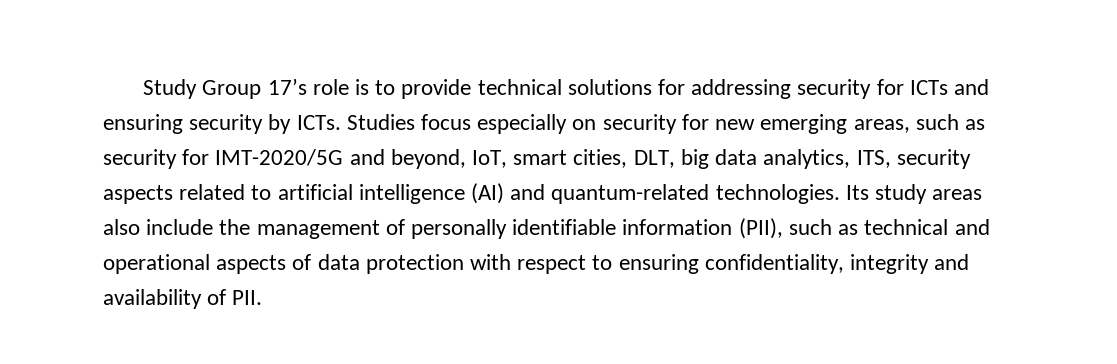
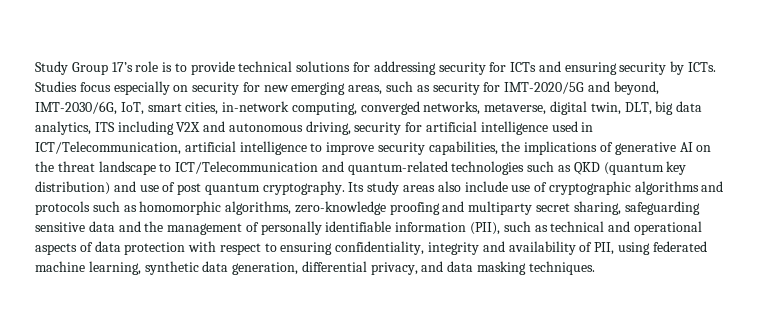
- Studies focus especially on security for new emerging areas, such as security for IMT-2020/5G and beyond, IoT, smart cities, DLT, big data analytics, ITS, security aspects related to artificial intelligence (AI) and quantum-related technologies.
+ Studies focus especially on security for new emerging areas, such as security for IMT-2020/5G and beyond, IMT-2030/6G, IoT, smart cities, in-network computing, converged networks, metaverse, digital twin, DLT, big data analytics, ITS including V2X and autonomous driving, security for artificial intelligence used in ICT/Telecommunication, artificial intelligence to improve security capabilities, the implications of generative AI on the threat landscape to ICT/Telecommunication and quantum-related technologies such as QKD (quantum key distribution) and use of post quantum cryptography.
- Its study areas also include the management of personally identifiable information (PII), such as technical and operational aspects of data protection with respect to ensuring confidentiality, integrity and availability of PII.
+ Its study areas also include use of cryptographic algorithms and protocols such as homomorphic algorithms, zero-knowledge proofing and multiparty secret sharing, safeguarding sensitive data and the management of personally identifiable information (PII), such as technical and operational aspects of data protection with respect to ensuring confidentiality, integrity and availability of PII, using federated machine learning, synthetic data generation, differential privacy, and data masking techniques.

